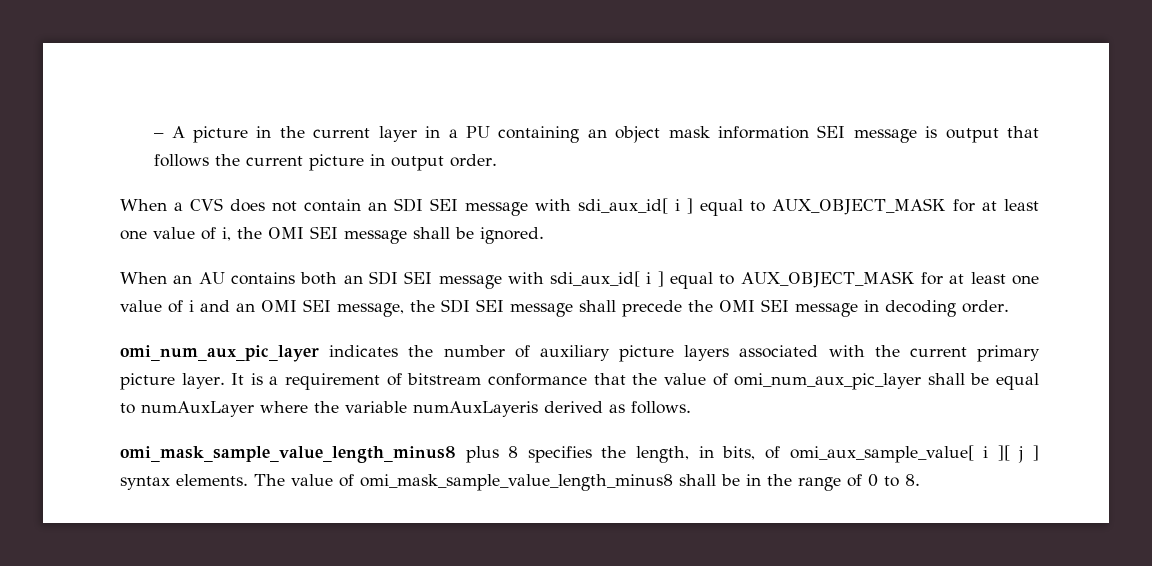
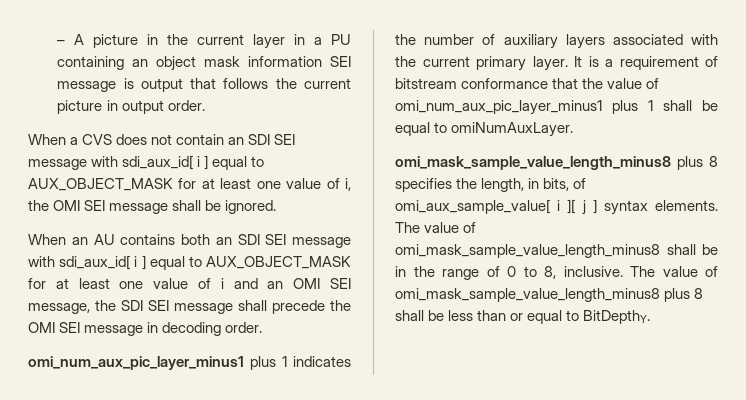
- omi_num_aux_pic_layer indicates the number of auxiliary picture layers associated with the current primary picture layer.
+ omi_num_aux_pic_layer_minus1 plus 1 indicates the number of auxiliary layers associated with the current primary layer.
- It is a requirement of bitstream conformance that the value of omi_num_aux_pic_layer shall be equal to numAuxLayer where the variable numAuxLayeris derived as follows.
+ It is a requirement of bitstream conformance that the value of omi_num_aux_pic_layer_minus1 plus 1 shall be equal to omiNumAuxLayer.
- The value of omi_mask_sample_value_length_minus8 shall be in the range of 0 to 8.
+ The value of omi_mask_sample_value_length_minus8 shall be in the range of 0 to 8, inclusive. The value of omi_mask_sample_value_length_minus8 plus 8 shall be less than or equal to BitDepthY.

